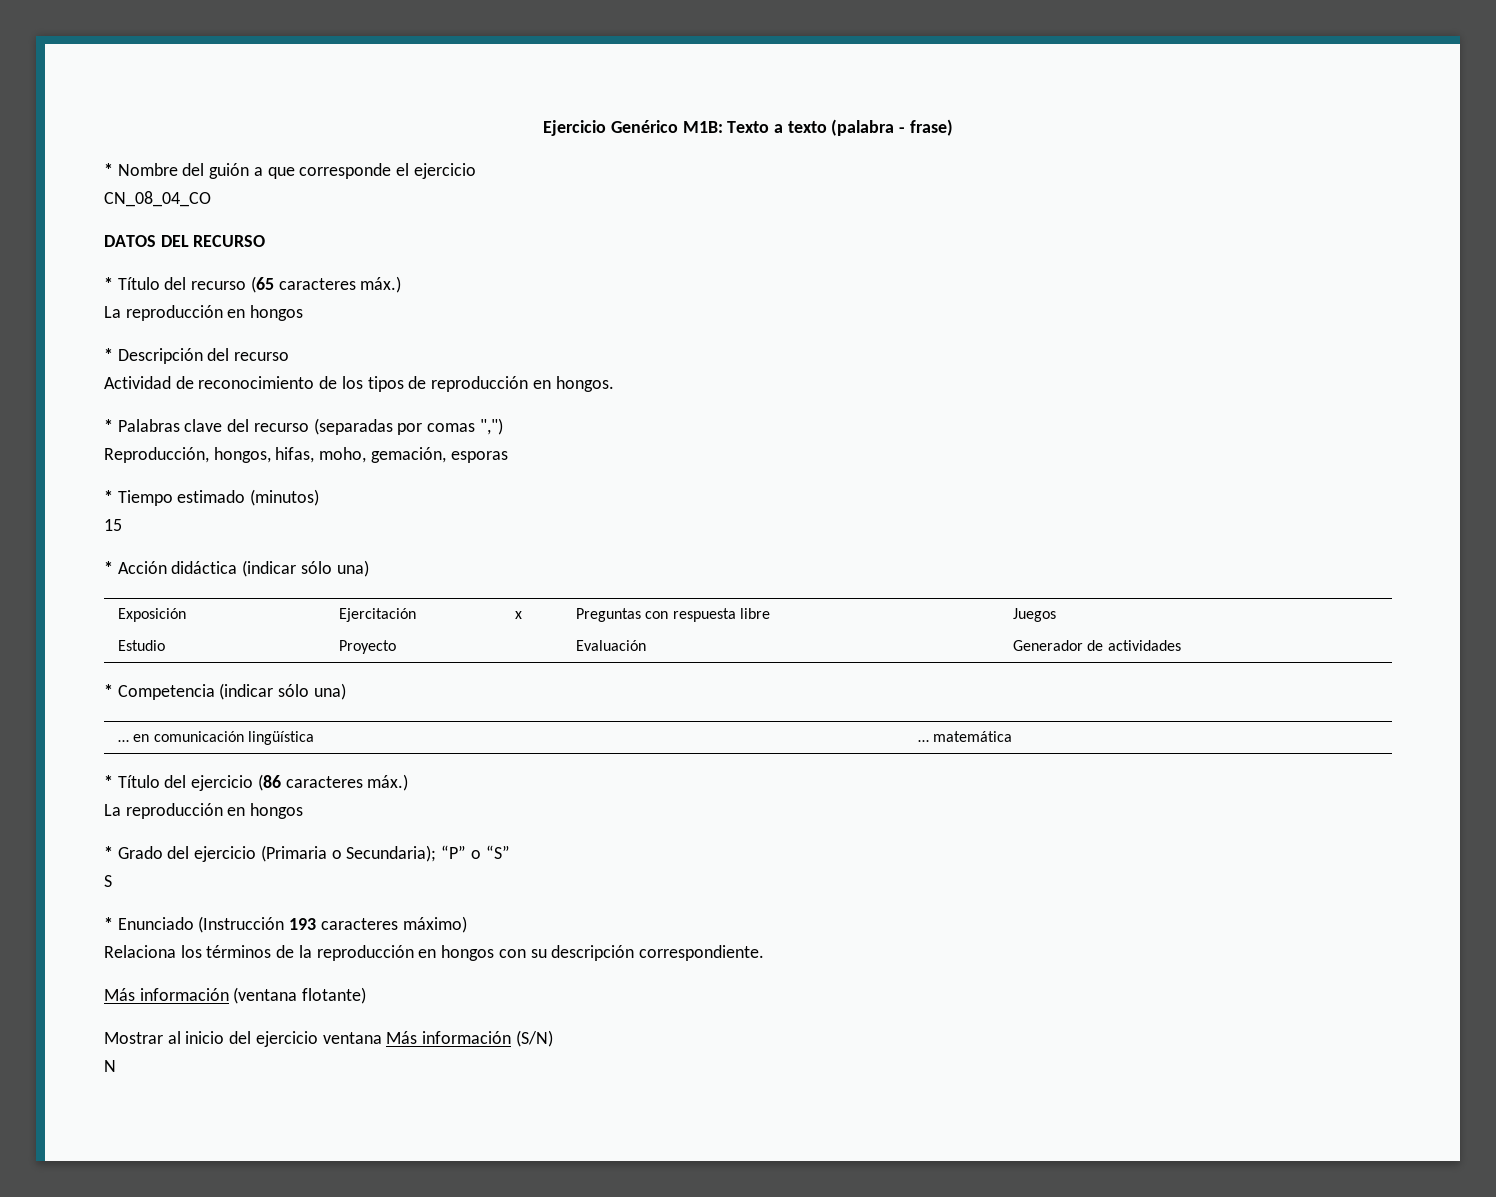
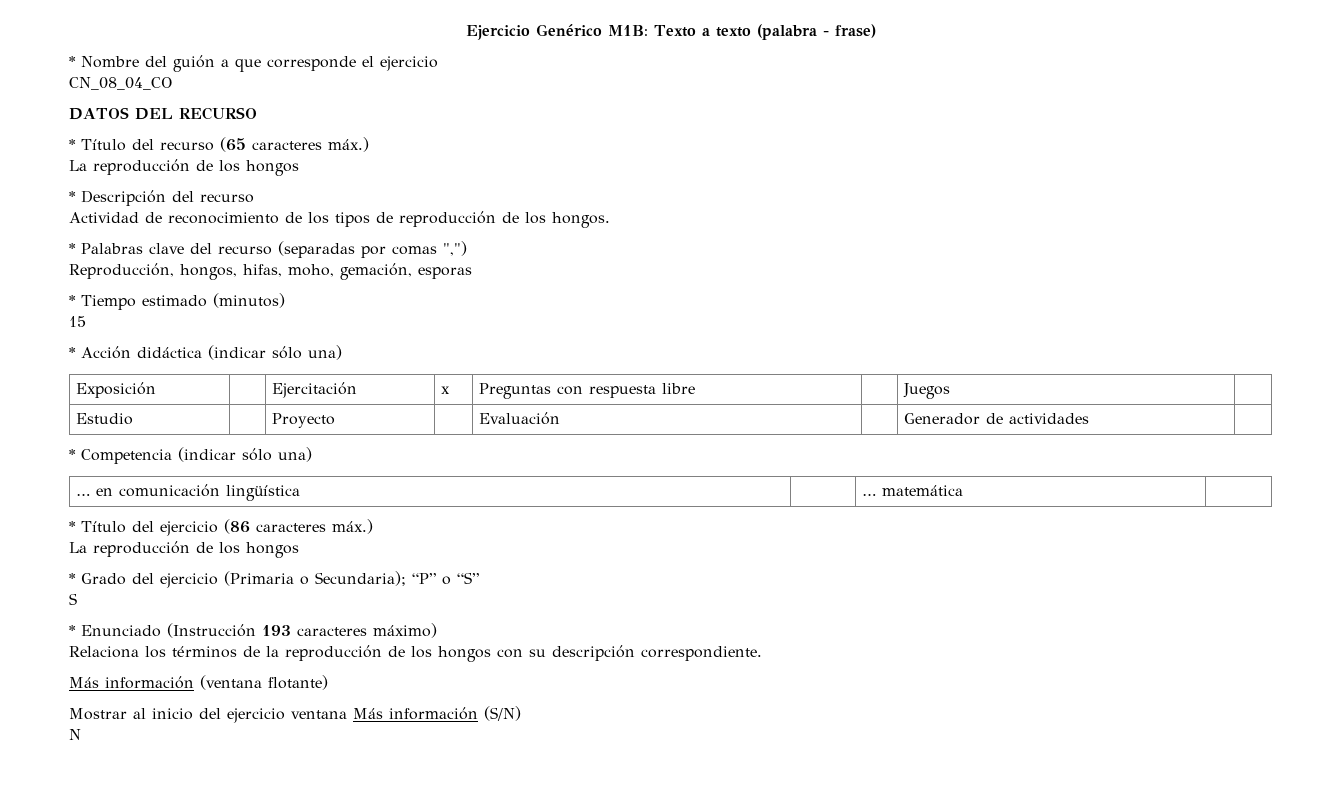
  * Título del recurso (65 caracteres máx.)
- La reproducción en hongos
+ La reproducción de los hongos
- Actividad de reconocimiento de los tipos de reproducción en hongos.
+ Actividad de reconocimiento de los tipos de reproducción de los hongos.
  * Título del ejercicio (86 caracteres máx.)
- La reproducción en hongos
+ La reproducción de los hongos
- Relaciona los términos de la reproducción en hongos con su descripción correspondiente.
+ Relaciona los términos de la reproducción de los hongos con su descripción correspondiente.

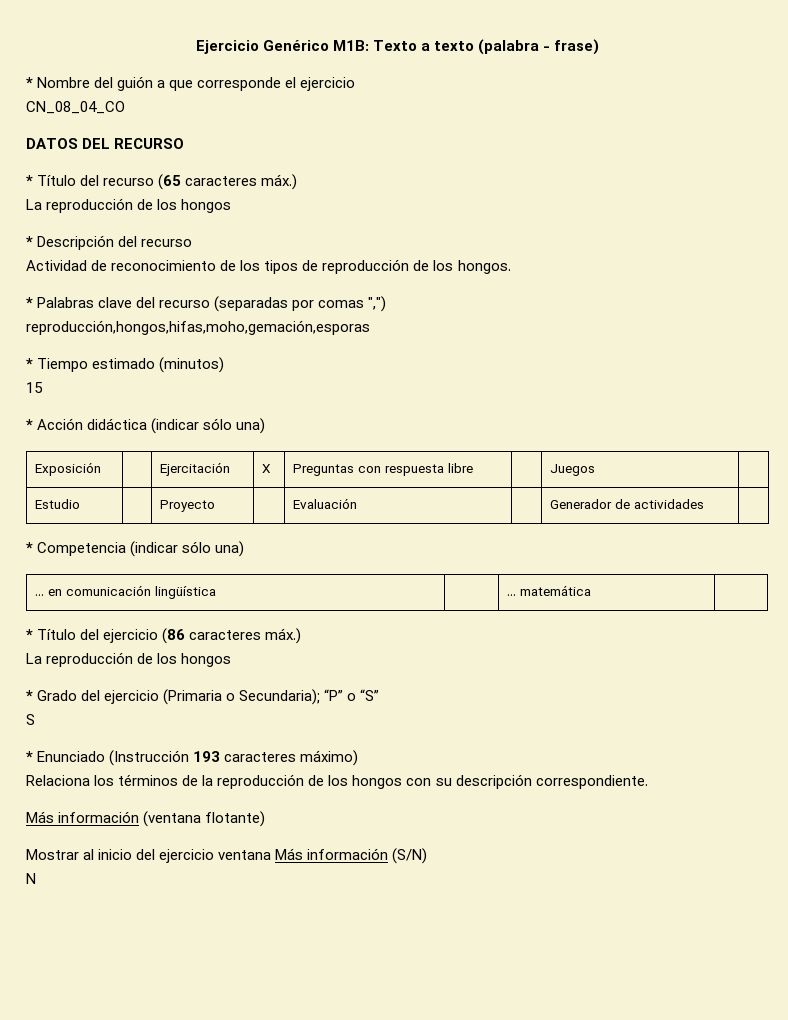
- Reproducción, hongos, hifas, moho, gemación, esporas
+ reproducción,hongos,hifas,moho,gemación,esporas
- Exposición | | Ejercitación | x | Preguntas con respuesta libre | | Juegos |
+ Exposición | | Ejercitación | X | Preguntas con respuesta libre | | Juegos |

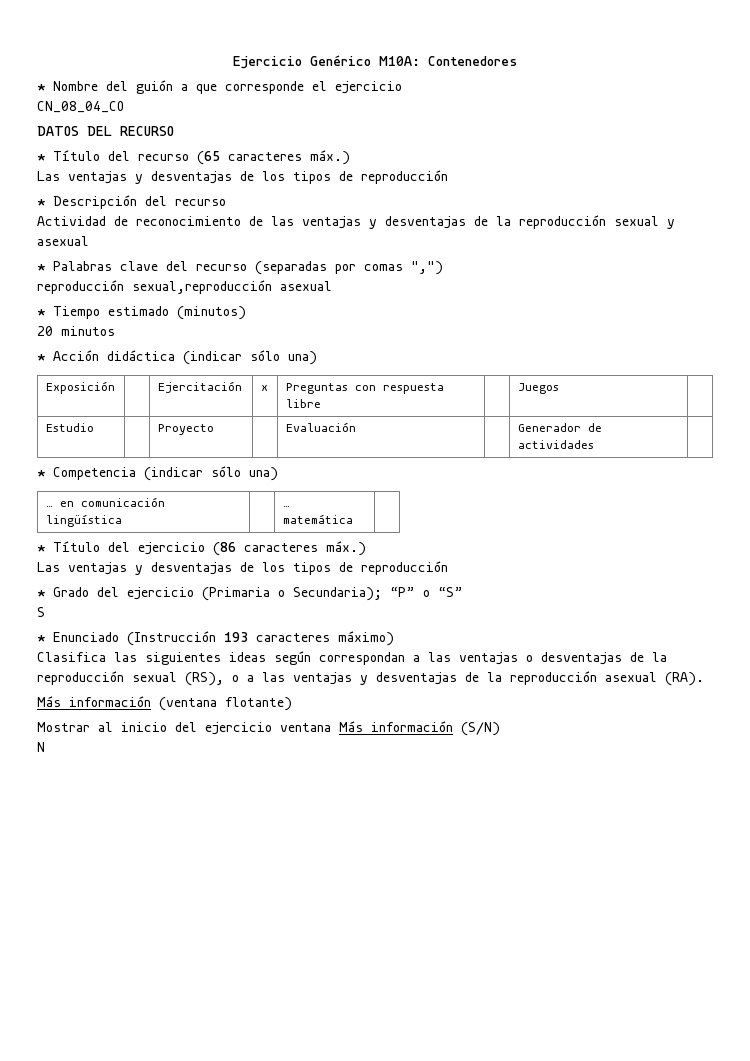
- Ejercicio Genérico M1B: Texto a texto (palabra - frase)
+ Ejercicio Genérico M10A: Contenedores
  * Título del recurso (65 caracteres máx.)
- La reproducción de los hongos
+ Las ventajas y desventajas de los tipos de reproducción
- Actividad de reconocimiento de los tipos de reproducción de los hongos.
+ Actividad de reconocimiento de las ventajas y desventajas de la reproducción sexual y asexual
- reproducción,hongos,hifas,moho,gemación,esporas
+ reproducción sexual,reproducción asexual
- 15
+ 20 minutos
- Exposición | | Ejercitación | X | Preguntas con respuesta libre | | Juegos |
+ Exposición | | Ejercitación | x | Preguntas con respuesta libre | | Juegos |
  * Título del ejercicio (86 caracteres máx.)
- La reproducción de los hongos
+ Las ventajas y desventajas de los tipos de reproducción
- Relaciona los términos de la reproducción de los hongos con su descripción correspondiente.
+ Clasifica las siguientes ideas según correspondan a las ventajas o desventajas de la reproducción sexual (RS), o a las ventajas y desventajas de la reproducción asexual (RA).

